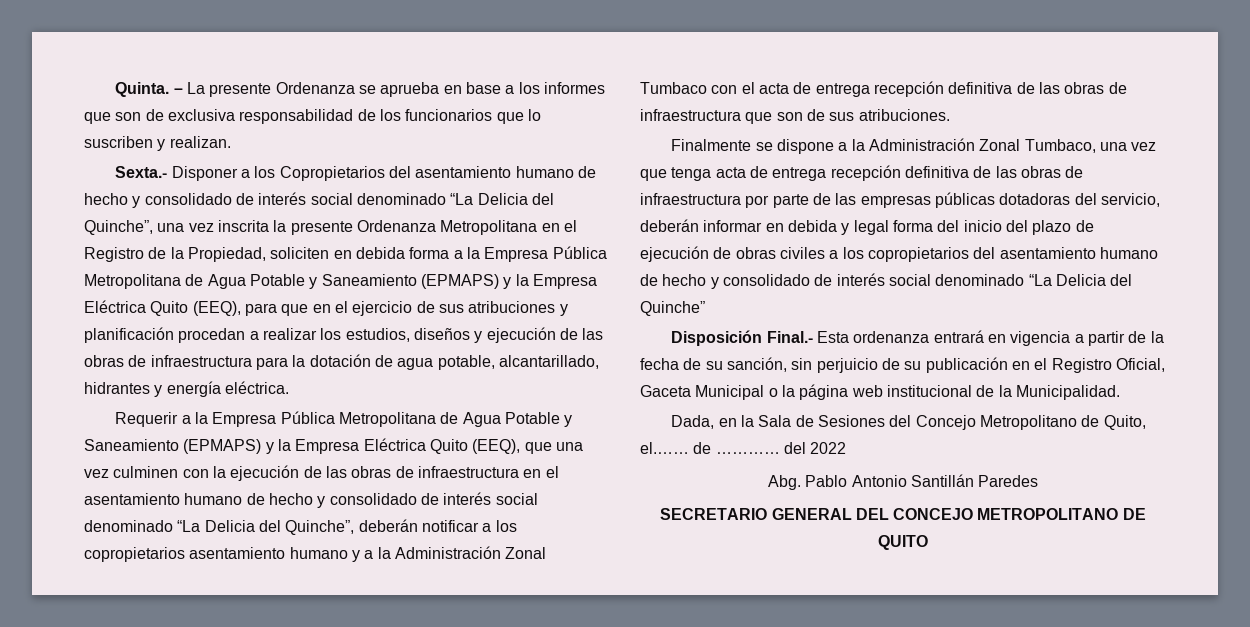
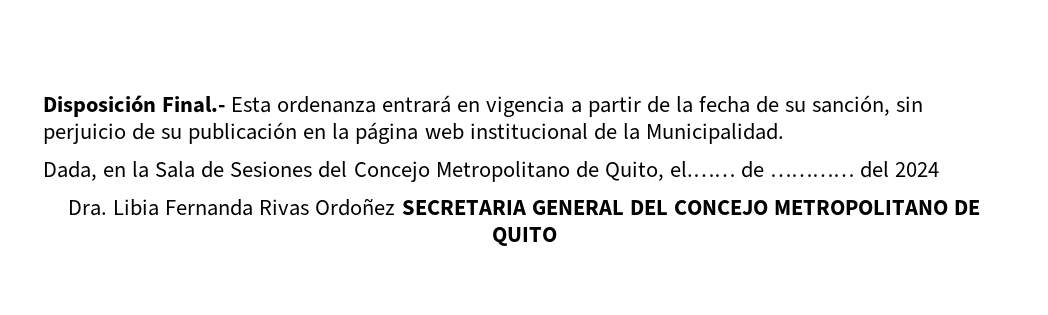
- Quinta. – La presente Ordenanza se aprueba en base a los informes que son de exclusiva responsabilidad de los funcionarios que lo suscriben y realizan.
- Sexta.- Disponer a los Copropietarios del asentamiento humano de hecho y consolidado de interés social denominado “La Delicia del Quinche”, una vez inscrita la presente Ordenanza Metropolitana en el Registro de la Propiedad, soliciten en debida forma a la Empresa Pública Metropolitana de Agua Potable y Saneamiento (EPMAPS) y la Empresa Eléctrica Quito (EEQ), para que en el ejercicio de sus atribuciones y planificación procedan a realizar los estudios, diseños y ejecución de las obras de infraestructura para la dotación de agua potable, alcantarillado, hidrantes y energía eléctrica.
- Requerir a la Empresa Pública Metropolitana de Agua Potable y Saneamiento (EPMAPS) y la Empresa Eléctrica Quito (EEQ), que una vez culminen con la ejecución de las obras de infraestructura en el asentamiento humano de hecho y consolidado de interés social denominado “La Delicia del Quinche”, deberán notificar a los copropietarios asentamiento humano y a la Administración Zonal Tumbaco con el acta de entrega recepción definitiva de las obras de infraestructura que son de sus atribuciones.
- Finalmente se dispone a la Administración Zonal Tumbaco, una vez que tenga acta de entrega recepción definitiva de las obras de infraestructura por parte de las empresas públicas dotadoras del servicio, deberán informar en debida y legal forma del inicio del plazo de ejecución de obras civiles a los copropietarios del asentamiento humano de hecho y consolidado de interés social denominado “La Delicia del Quinche”
- Disposición Final.- Esta ordenanza entrará en vigencia a partir de la fecha de su sanción, sin perjuicio de su publicación en el Registro Oficial, Gaceta Municipal o la página web institucional de la Municipalidad.
+ Disposición Final.- Esta ordenanza entrará en vigencia a partir de la fecha de su sanción, sin perjuicio de su publicación en la página web institucional de la Municipalidad.
- Dada, en la Sala de Sesiones del Concejo Metropolitano de Quito, el.…… de ………… del 2022
- Abg. Pablo Antonio Santillán Paredes
- SECRETARIO GENERAL DEL CONCEJO METROPOLITANO DE QUITO
+ Dada, en la Sala de Sesiones del Concejo Metropolitano de Quito, el.…… de ………… del 2024
+ Dra. Libia Fernanda Rivas Ordoñez SECRETARIA GENERAL DEL CONCEJO METROPOLITANO DE QUITO

